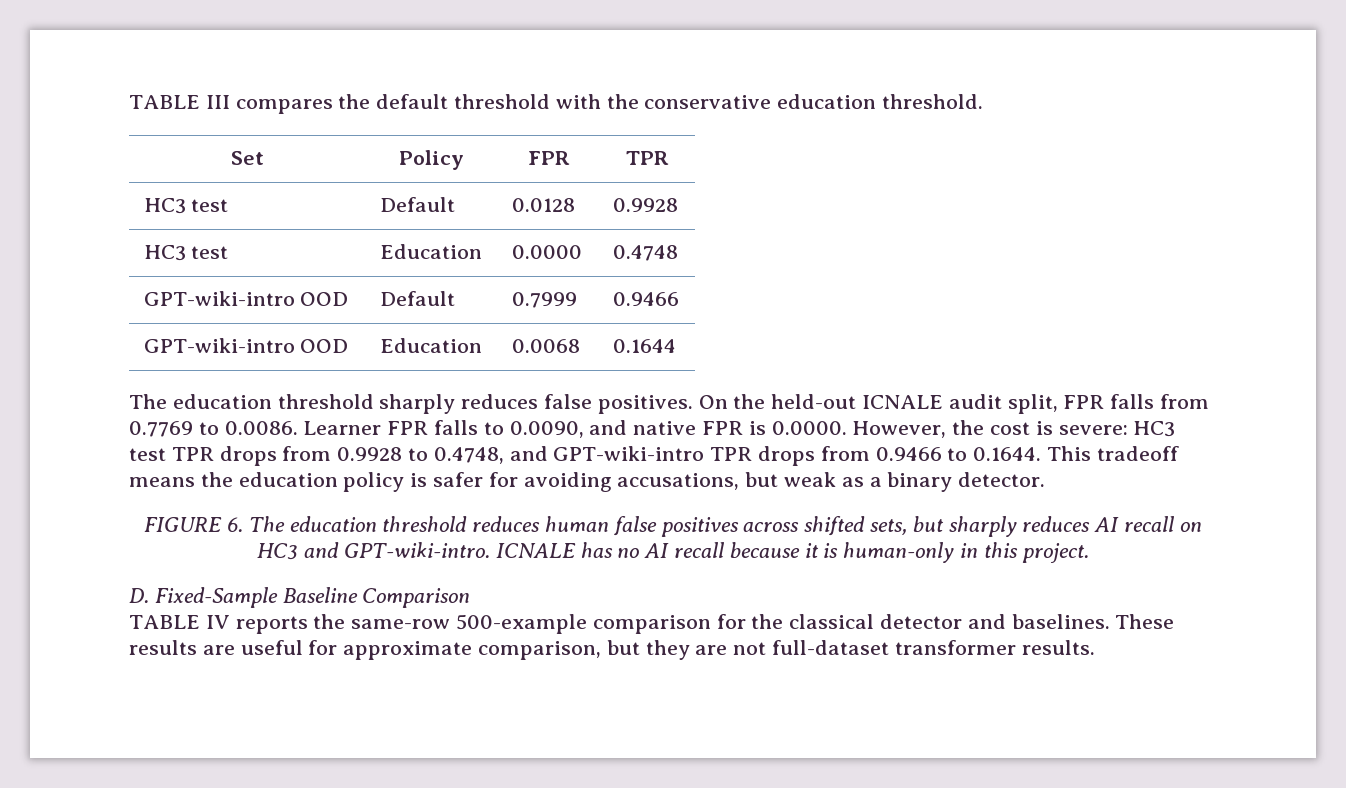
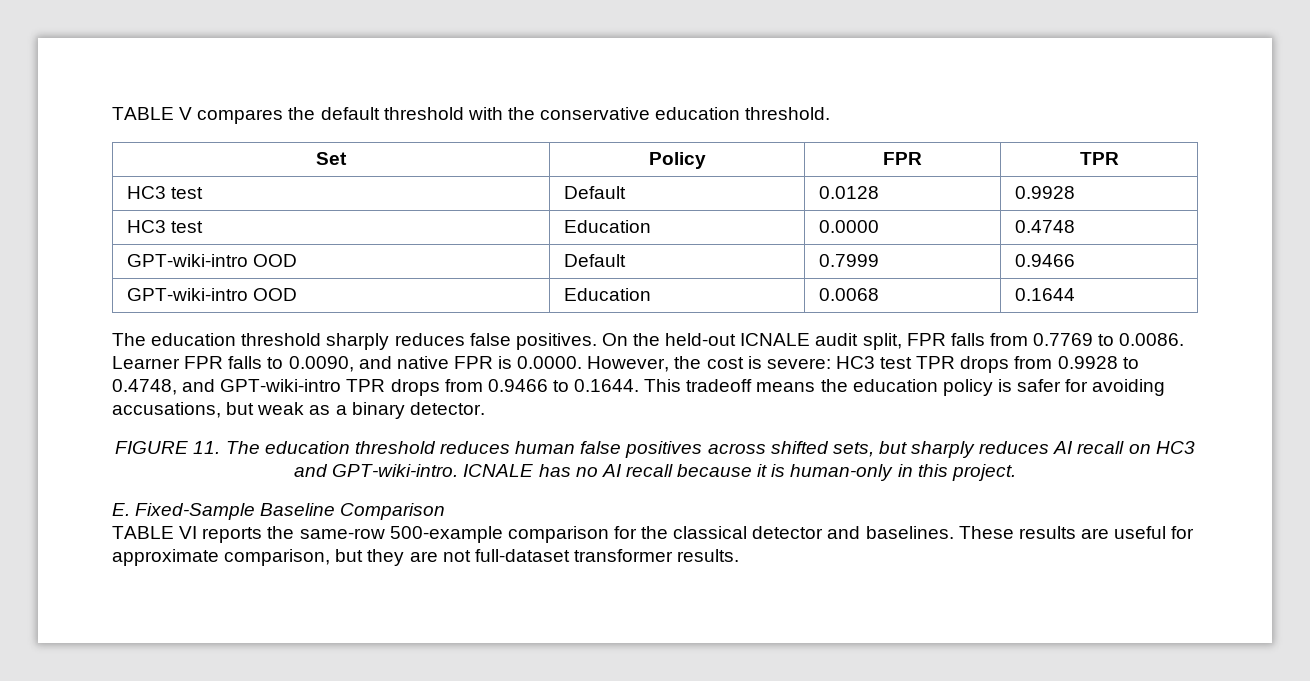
- TABLE III compares the default threshold with the conservative education threshold.
+ TABLE V compares the default threshold with the conservative education threshold.
- FIGURE 6. The education threshold reduces human false positives across shifted sets, but sharply reduces AI recall on HC3 and GPT-wiki-intro.
+ FIGURE 11. The education threshold reduces human false positives across shifted sets, but sharply reduces AI recall on HC3 and GPT-wiki-intro.
- D. Fixed-Sample Baseline Comparison
+ E. Fixed-Sample Baseline Comparison
- TABLE IV reports the same-row 500-example comparison for the classical detector and baselines.
+ TABLE VI reports the same-row 500-example comparison for the classical detector and baselines.

